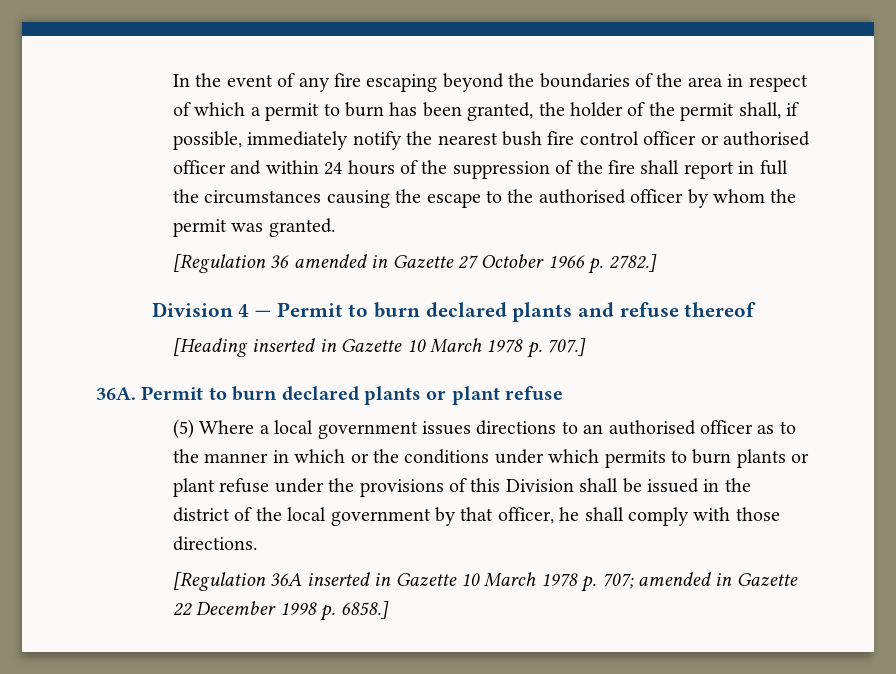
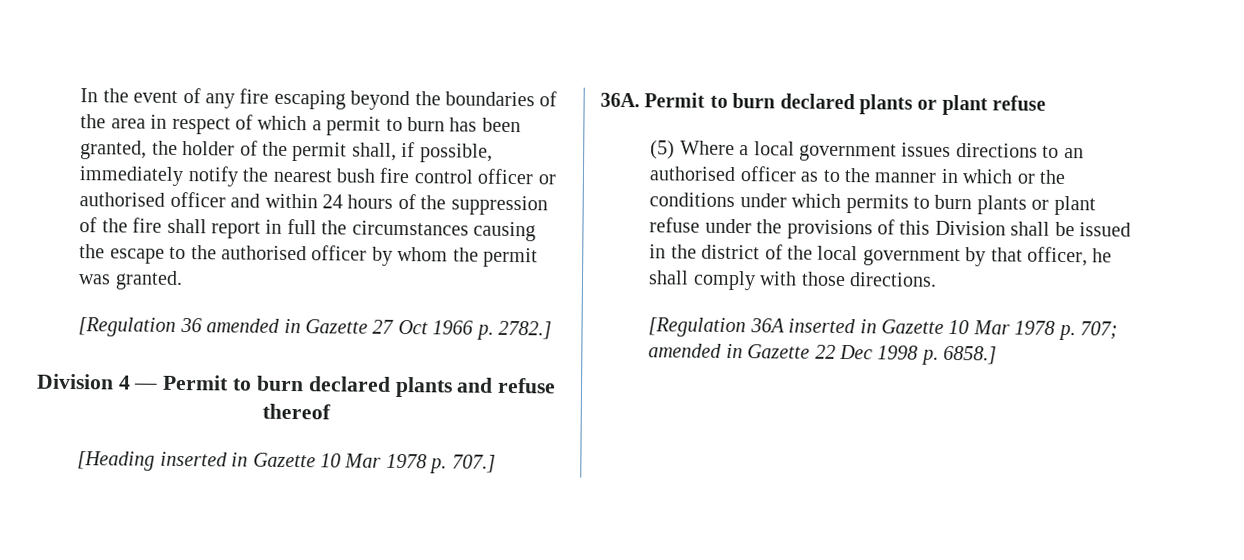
- [Regulation 36 amended in Gazette 27 October 1966 p. 2782.]
+ [Regulation 36 amended in Gazette 27 Oct 1966 p. 2782.]
- [Heading inserted in Gazette 10 March 1978 p. 707.]
+ [Heading inserted in Gazette 10 Mar 1978 p. 707.]
- [Regulation 36A inserted in Gazette 10 March 1978 p. 707; amended in Gazette 22 December 1998 p. 6858.]
+ [Regulation 36A inserted in Gazette 10 Mar 1978 p. 707; amended in Gazette 22 Dec 1998 p. 6858.]

